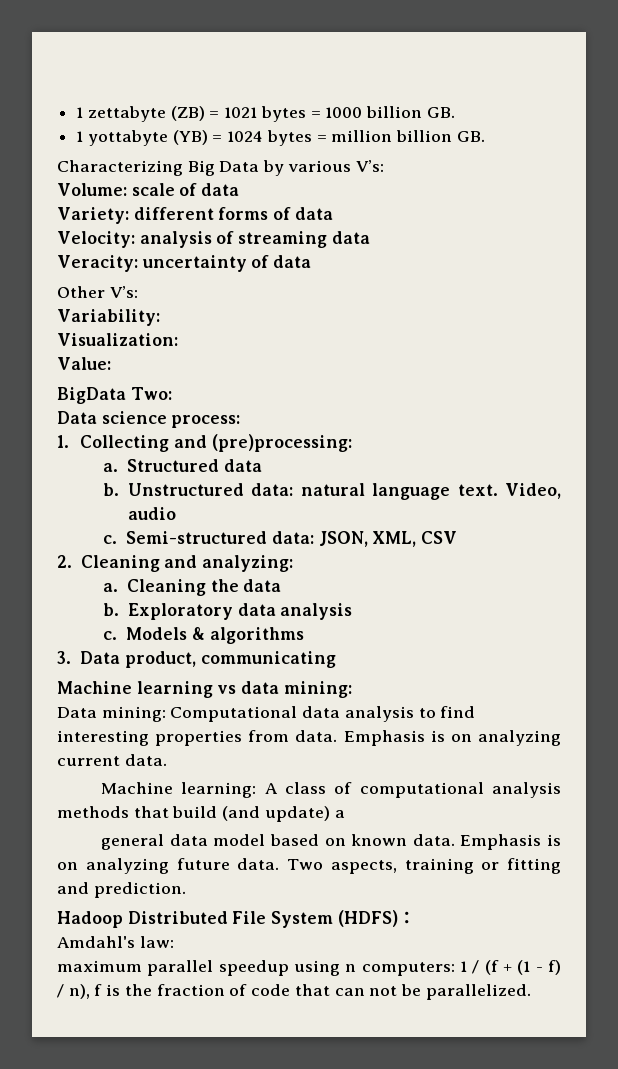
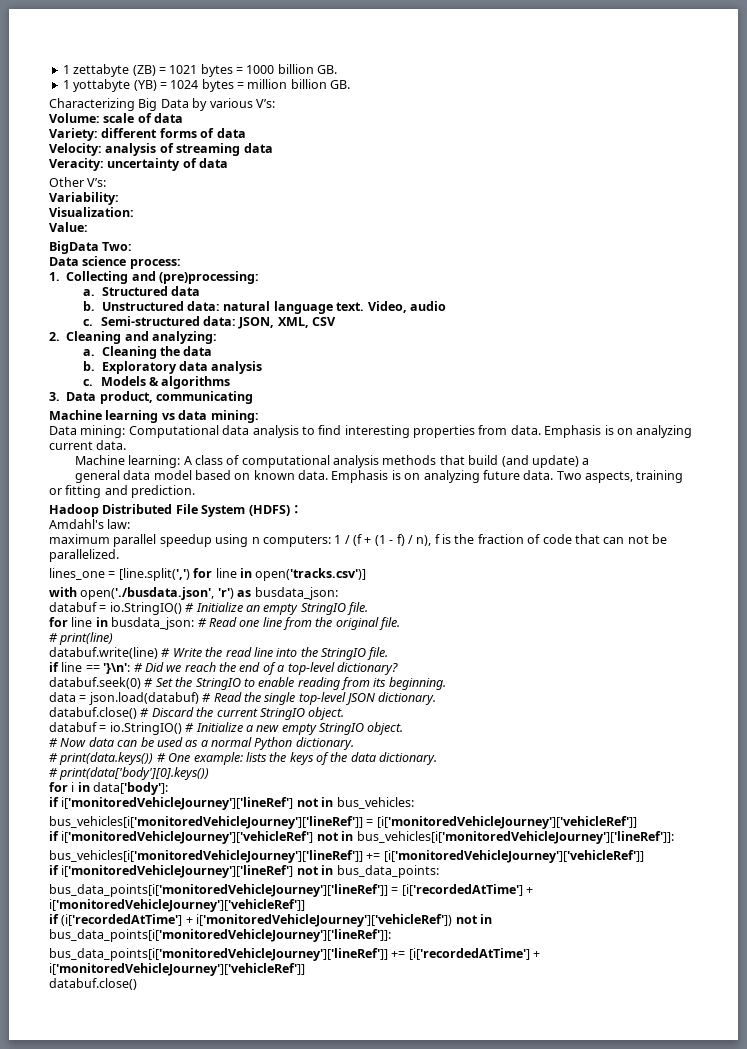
+ lines_one = [line.split(',') for line in open('tracks.csv')]
+ with open('./busdata.json', 'r') as busdata_json:
+ databuf = io.StringIO() # Initialize an empty StringIO file.
+ for line in busdata_json: # Read one line from the original file.
+ # print(line)
+ databuf.write(line) # Write the read line into the StringIO file.
+ if line == '}\n': # Did we reach the end of a top-level dictionary?
+ databuf.seek(0) # Set the StringIO to enable reading from its beginning.
+ data = json.load(databuf) # Read the single top-level JSON dictionary.
+ databuf.close() # Discard the current StringIO object.
+ databuf = io.StringIO() # Initialize a new empty StringIO object.
+ # Now data can be used as a normal Python dictionary.
+ # print(data.keys()) # One example: lists the keys of the data dictionary.
+ # print(data['body'][0].keys())
+ for i in data['body']:
+ if i['monitoredVehicleJourney']['lineRef'] not in bus_vehicles:
+ bus_vehicles[i['monitoredVehicleJourney']['lineRef']] = [i['monitoredVehicleJourney']['vehicleRef']]
+ if i['monitoredVehicleJourney']['vehicleRef'] not in bus_vehicles[i['monitoredVehicleJourney']['lineRef']]:
+ bus_vehicles[i['monitoredVehicleJourney']['lineRef']] += [i['monitoredVehicleJourney']['vehicleRef']]
+ if i['monitoredVehicleJourney']['lineRef'] not in bus_data_points:
+ bus_data_points[i['monitoredVehicleJourney']['lineRef']] = [i['recordedAtTime'] + i['monitoredVehicleJourney']['vehicleRef']]
+ if (i['recordedAtTime'] + i['monitoredVehicleJourney']['vehicleRef']) not in bus_data_points[i['monitoredVehicleJourney']['lineRef']]:
+ bus_data_points[i['monitoredVehicleJourney']['lineRef']] += [i['recordedAtTime'] + i['monitoredVehicleJourney']['vehicleRef']]
+ databuf.close()

